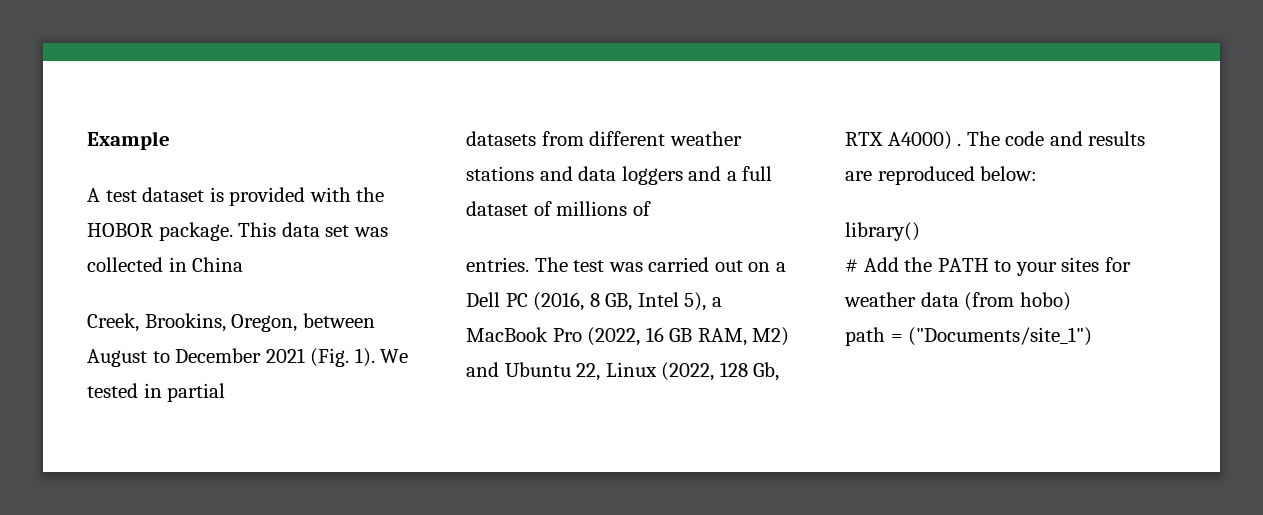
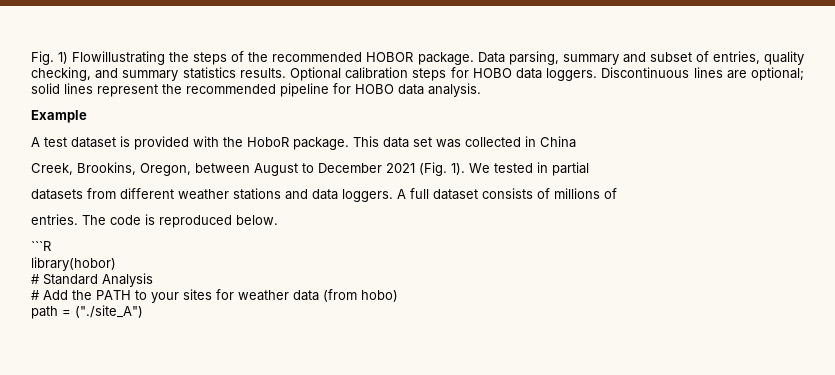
+ Fig. 1) Flowillustrating the steps of the recommended HOBOR package. Data parsing, summary and subset of entries, quality checking, and summary statistics results. Optional calibration steps for HOBO data loggers. Discontinuous lines are optional; solid lines represent the recommended pipeline for HOBO data analysis.
- A test dataset is provided with the HOBOR package.
+ A test dataset is provided with the HoboR package.
- datasets from different weather stations and data loggers and a full dataset of millions of
+ datasets from different weather stations and data loggers. A full dataset consists of millions of
- The test was carried out on a Dell PC (2016, 8 GB, Intel 5), a MacBook Pro (2022, 16 GB RAM, M2) and Ubuntu 22, Linux (2022, 128 Gb, RTX A4000) . The code and results are reproduced below:
- library()
+ The code is reproduced below.
+ ```R
+ library(hobor)
+ # Standard Analysis
- path = ("Documents/site_1")
+ path = ("./site_A")

